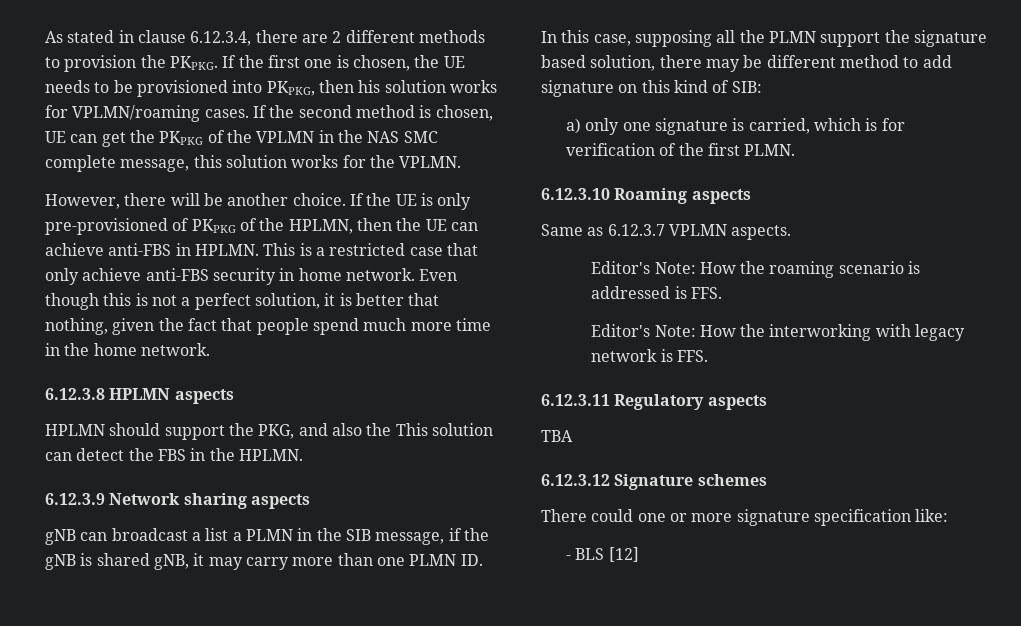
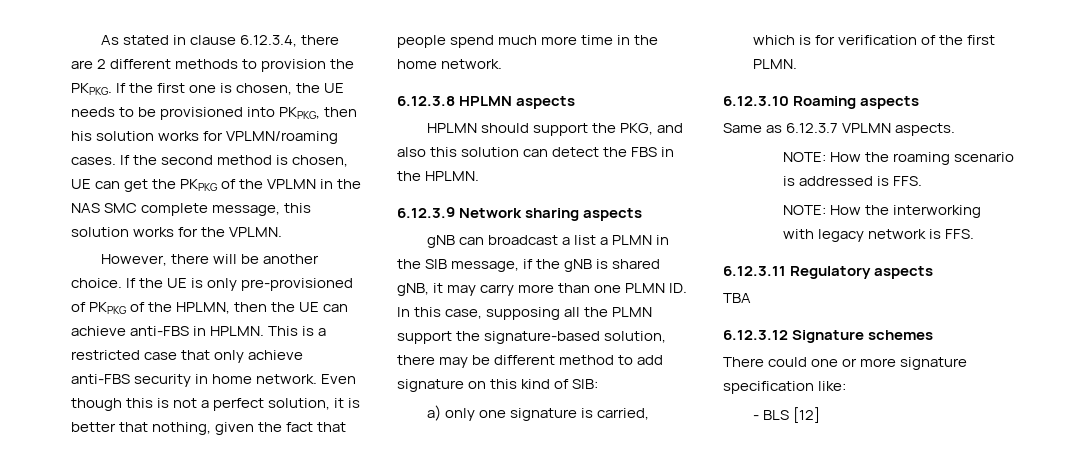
- HPLMN should support the PKG, and also the This solution can detect the FBS in the HPLMN.
+ HPLMN should support the PKG, and also this solution can detect the FBS in the HPLMN.
- gNB can broadcast a list a PLMN in the SIB message, if the gNB is shared gNB, it may carry more than one PLMN ID. In this case, supposing all the PLMN support the signature based solution, there may be different method to add signature on this kind of SIB:
+ gNB can broadcast a list a PLMN in the SIB message, if the gNB is shared gNB, it may carry more than one PLMN ID. In this case, supposing all the PLMN support the signature-based solution, there may be different method to add signature on this kind of SIB:
- Editor's Note: How the roaming scenario is addressed is FFS.
+ NOTE: How the roaming scenario is addressed is FFS.
- Editor's Note: How the interworking with legacy network is FFS.
+ NOTE: How the interworking with legacy network is FFS.

